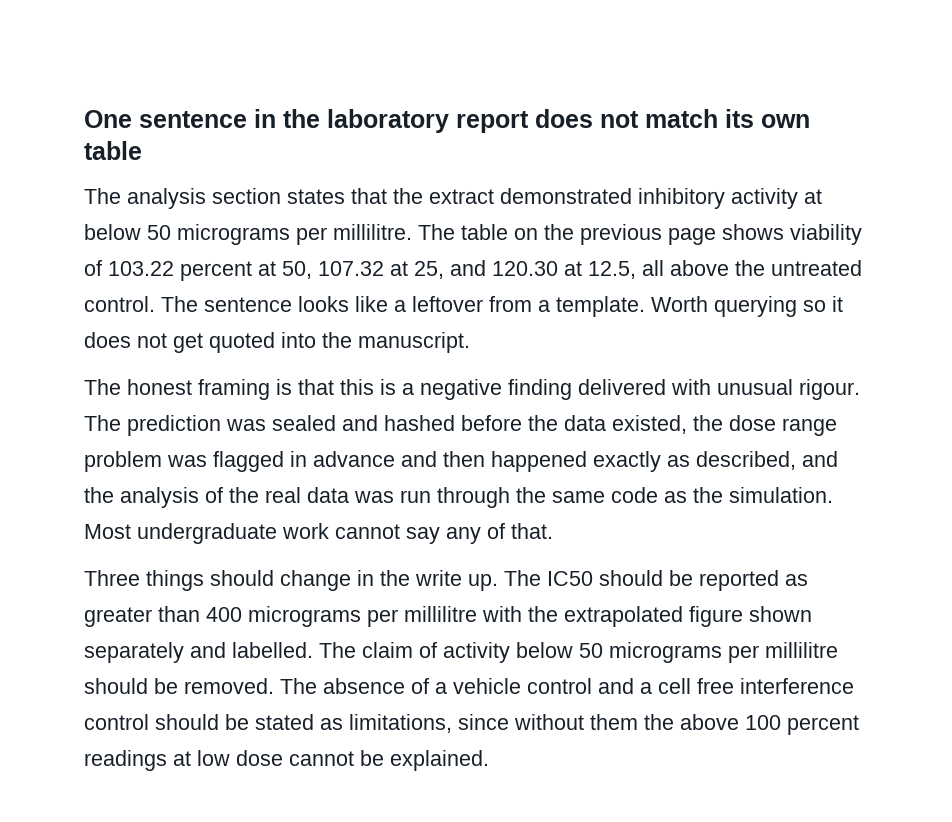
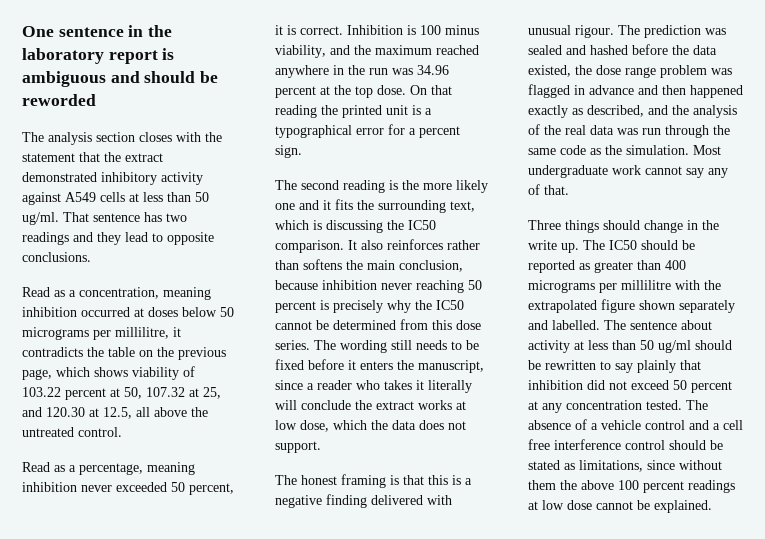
- One sentence in the laboratory report does not match its own table
+ One sentence in the laboratory report is ambiguous and should be reworded
- The analysis section states that the extract demonstrated inhibitory activity at below 50 micrograms per millilitre. The table on the previous page shows viability of 103.22 percent at 50, 107.32 at 25, and 120.30 at 12.5, all above the untreated control. The sentence looks like a leftover from a template. Worth querying so it does not get quoted into the manuscript.
+ The analysis section closes with the statement that the extract demonstrated inhibitory activity against A549 cells at less than 50 ug/ml. That sentence has two readings and they lead to opposite conclusions.
+ Read as a concentration, meaning inhibition occurred at doses below 50 micrograms per millilitre, it contradicts the table on the previous page, which shows viability of 103.22 percent at 50, 107.32 at 25, and 120.30 at 12.5, all above the untreated control.
+ Read as a percentage, meaning inhibition never exceeded 50 percent, it is correct. Inhibition is 100 minus viability, and the maximum reached anywhere in the run was 34.96 percent at the top dose. On that reading the printed unit is a typographical error for a percent sign.
+ The second reading is the more likely one and it fits the surrounding text, which is discussing the IC50 comparison. It also reinforces rather than softens the main conclusion, because inhibition never reaching 50 percent is precisely why the IC50 cannot be determined from this dose series. The wording still needs to be fixed before it enters the manuscript, since a reader who takes it literally will conclude the extract works at low dose, which the data does not support.
- The claim of activity below 50 micrograms per millilitre should be removed.
+ The sentence about activity at less than 50 ug/ml should be rewritten to say plainly that inhibition did not exceed 50 percent at any concentration tested.

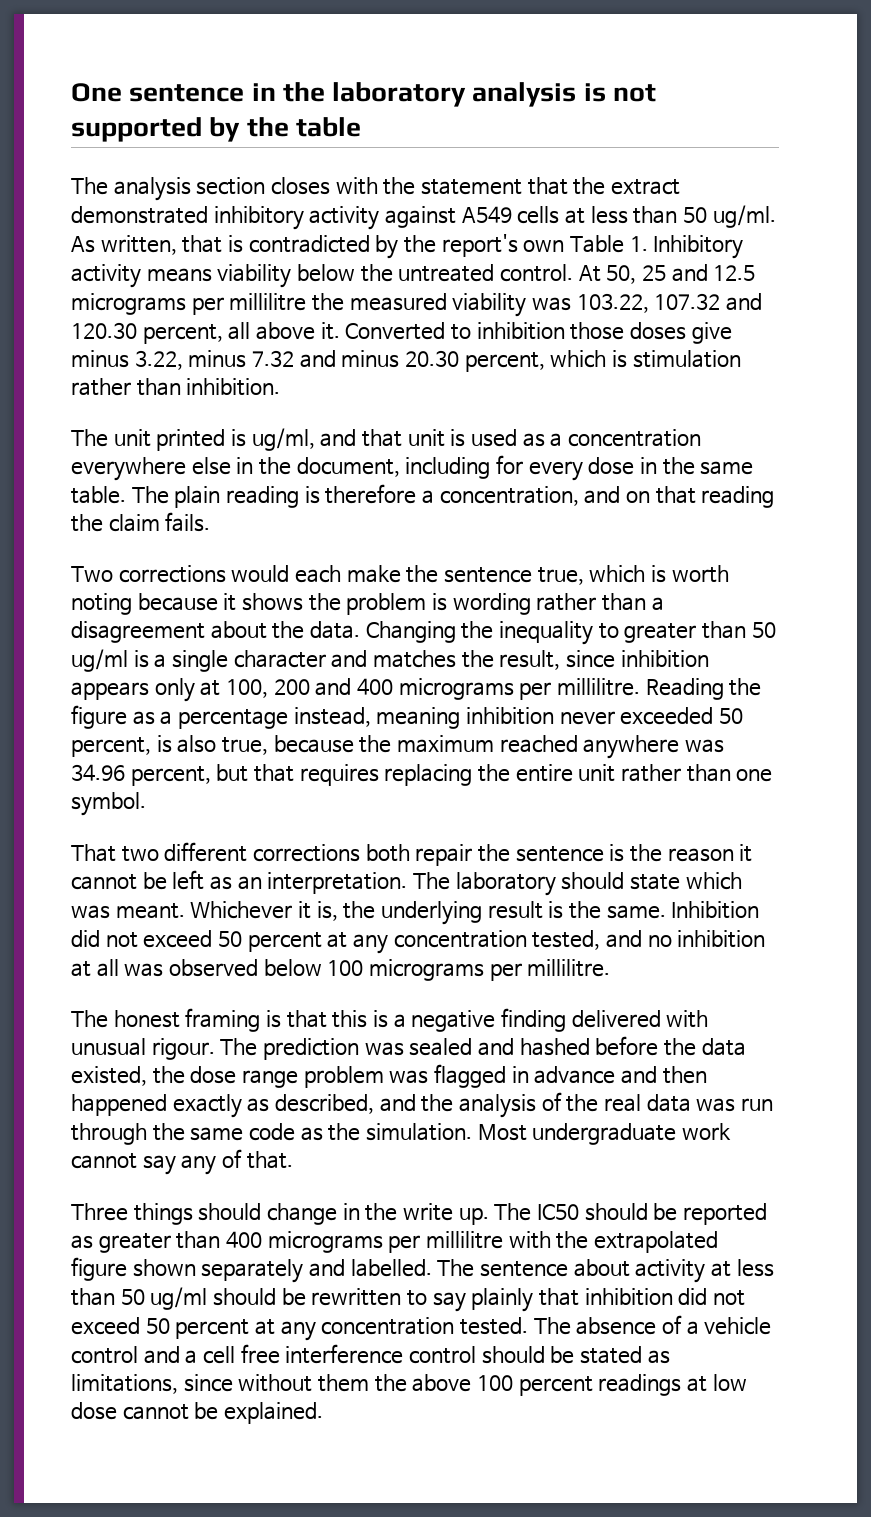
- One sentence in the laboratory report is ambiguous and should be reworded
+ One sentence in the laboratory analysis is not supported by the table
- That sentence has two readings and they lead to opposite conclusions.
- Read as a concentration, meaning inhibition occurred at doses below 50 micrograms per millilitre, it contradicts the table on the previous page, which shows viability of 103.22 percent at 50, 107.32 at 25, and 120.30 at 12.5, all above the untreated control.
- Read as a percentage, meaning inhibition never exceeded 50 percent, it is correct. Inhibition is 100 minus viability, and the maximum reached anywhere in the run was 34.96 percent at the top dose. On that reading the printed unit is a typographical error for a percent sign.
- The second reading is the more likely one and it fits the surrounding text, which is discussing the IC50 comparison. It also reinforces rather than softens the main conclusion, because inhibition never reaching 50 percent is precisely why the IC50 cannot be determined from this dose series. The wording still needs to be fixed before it enters the manuscript, since a reader who takes it literally will conclude the extract works at low dose, which the data does not support.
+ As written, that is contradicted by the report's own Table 1. Inhibitory activity means viability below the untreated control. At 50, 25 and 12.5 micrograms per millilitre the measured viability was 103.22, 107.32 and 120.30 percent, all above it. Converted to inhibition those doses give minus 3.22, minus 7.32 and minus 20.30 percent, which is stimulation rather than inhibition.
+ The unit printed is ug/ml, and that unit is used as a concentration everywhere else in the document, including for every dose in the same table. The plain reading is therefore a concentration, and on that reading the claim fails.
+ Two corrections would each make the sentence true, which is worth noting because it shows the problem is wording rather than a disagreement about the data. Changing the inequality to greater than 50 ug/ml is a single character and matches the result, since inhibition appears only at 100, 200 and 400 micrograms per millilitre. Reading the figure as a percentage instead, meaning inhibition never exceeded 50 percent, is also true, because the maximum reached anywhere was 34.96 percent, but that requires replacing the entire unit rather than one symbol.
+ That two different corrections both repair the sentence is the reason it cannot be left as an interpretation. The laboratory should state which was meant. Whichever it is, the underlying result is the same. Inhibition did not exceed 50 percent at any concentration tested, and no inhibition at all was observed below 100 micrograms per millilitre.

